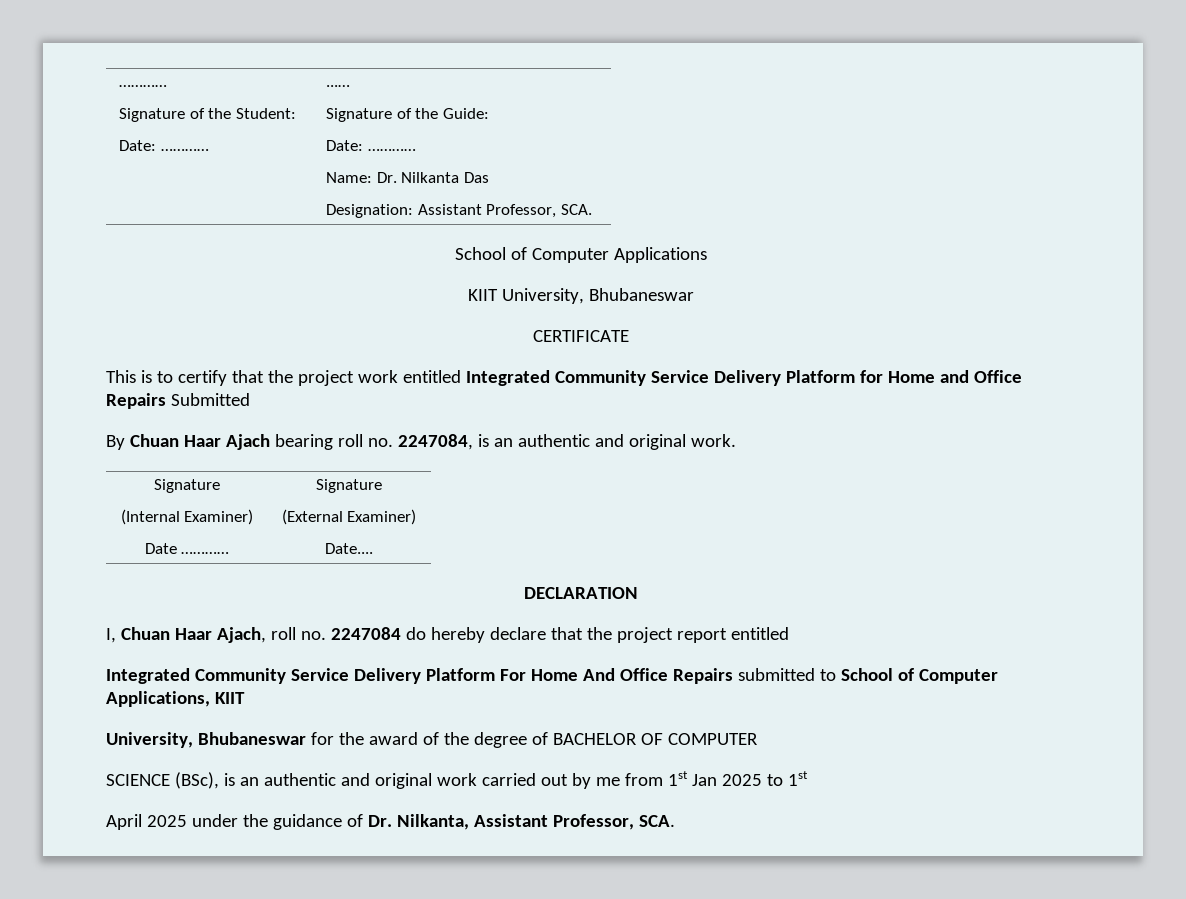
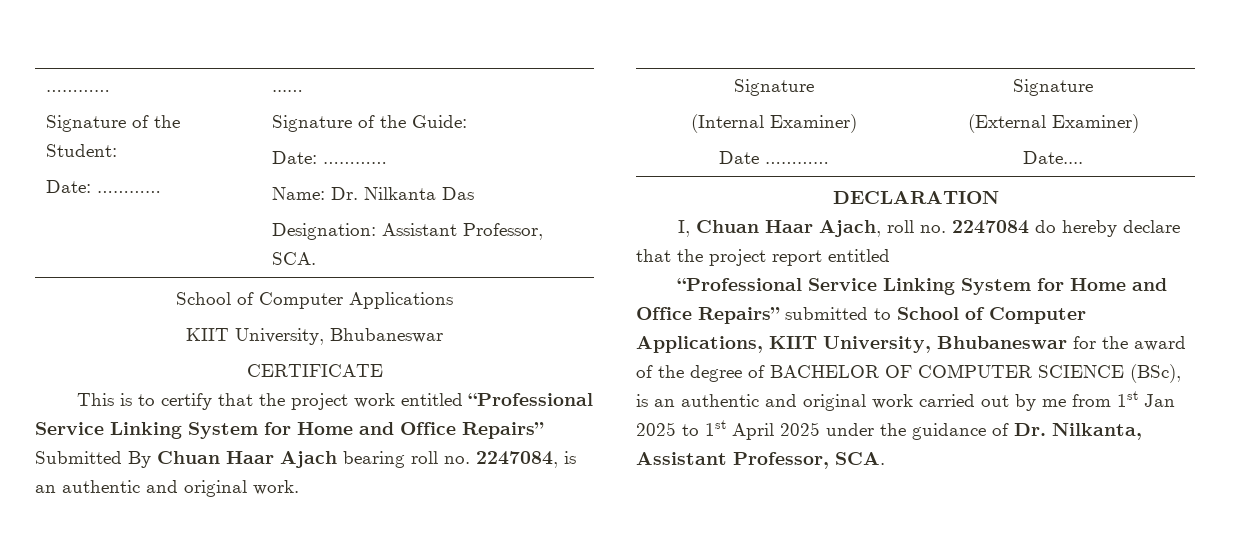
- This is to certify that the project work entitled Integrated Community Service Delivery Platform for Home and Office Repairs Submitted
- By Chuan Haar Ajach bearing roll no. 2247084, is an authentic and original work.
+ This is to certify that the project work entitled “Professional Service Linking System for Home and Office Repairs” Submitted By Chuan Haar Ajach bearing roll no. 2247084, is an authentic and original work.
- Integrated Community Service Delivery Platform For Home And Office Repairs submitted to School of Computer Applications, KIIT
- University, Bhubaneswar for the award of the degree of BACHELOR OF COMPUTER
- SCIENCE (BSc), is an authentic and original work carried out by me from 1st Jan 2025 to 1st
- April 2025 under the guidance of Dr. Nilkanta, Assistant Professor, SCA.
+ “Professional Service Linking System for Home and Office Repairs” submitted to School of Computer Applications, KIIT University, Bhubaneswar for the award of the degree of BACHELOR OF COMPUTER SCIENCE (BSc), is an authentic and original work carried out by me from 1st Jan 2025 to 1st April 2025 under the guidance of Dr. Nilkanta, Assistant Professor, SCA.

